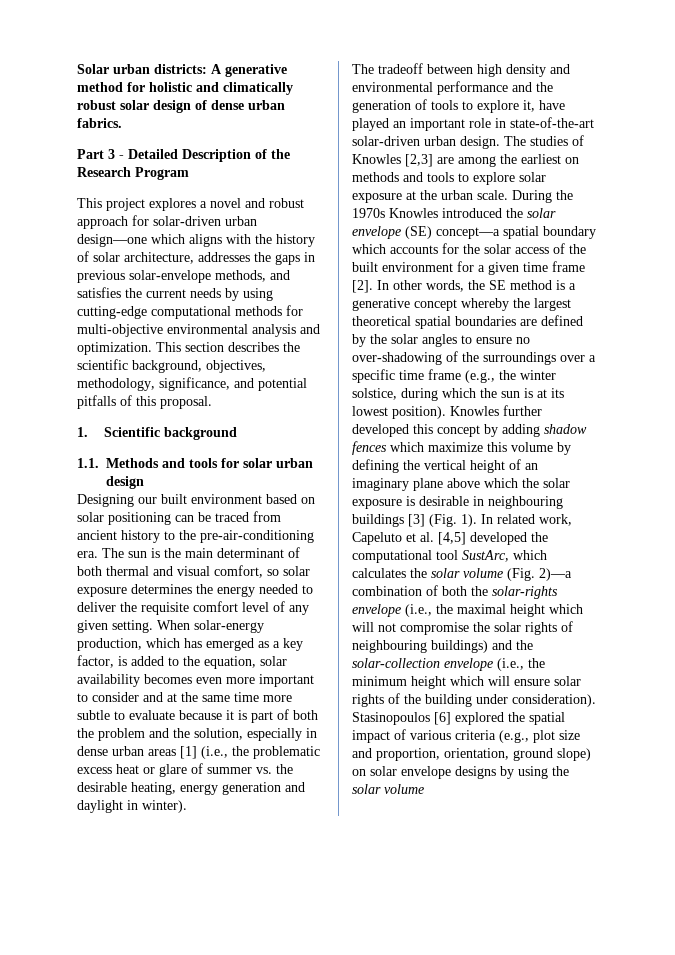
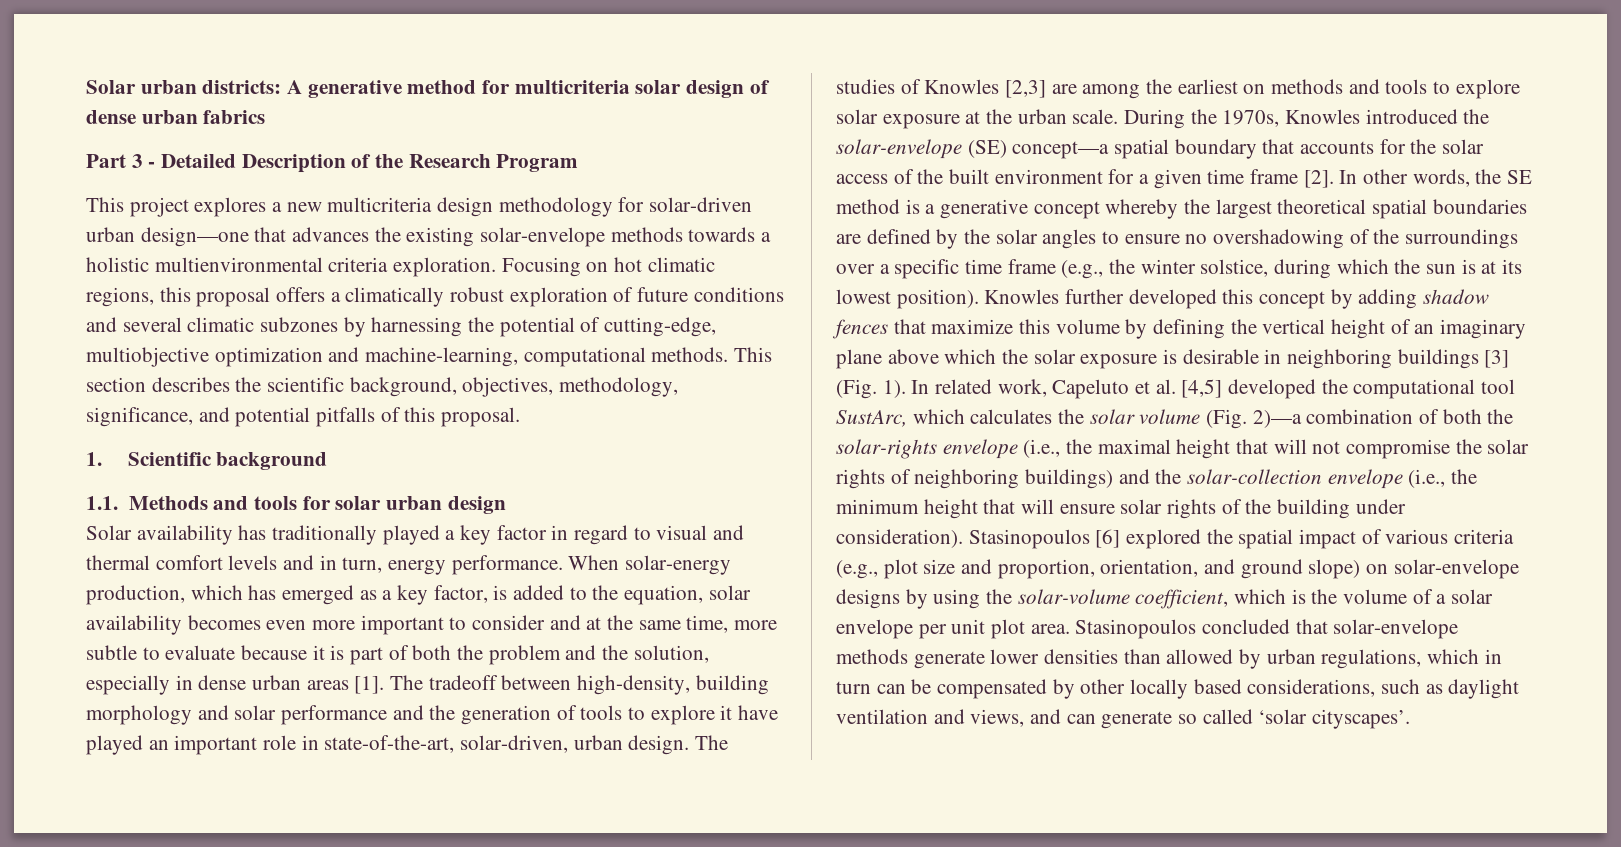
- Solar urban districts: A generative method for holistic and climatically robust solar design of dense urban fabrics.
+ Solar urban districts: A generative method for multicriteria solar design of dense urban fabrics
- This project explores a novel and robust approach for solar-driven urban design—one which aligns with the history of solar architecture, addresses the gaps in previous solar-envelope methods, and satisfies the current needs by using cutting-edge computational methods for multi-objective environmental analysis and optimization.
+ This project explores a new multicriteria design methodology for solar-driven urban design—one that advances the existing solar-envelope methods towards a holistic multienvironmental criteria exploration. Focusing on hot climatic regions, this proposal offers a climatically robust exploration of future conditions and several climatic subzones by harnessing the potential of cutting-edge, multiobjective optimization and machine-learning, computational methods.
- Designing our built environment based on solar positioning can be traced from ancient history to the pre-air-conditioning era. The sun is the main determinant of both thermal and visual comfort, so solar exposure determines the energy needed to deliver the requisite comfort level of any given setting.
+ Solar availability has traditionally played a key factor in regard to visual and thermal comfort levels and in turn, energy performance.
- When solar-energy production, which has emerged as a key factor, is added to the equation, solar availability becomes even more important to consider and at the same time more subtle to evaluate because it is part of both the problem and the solution, especially in dense urban areas [1] (i.e., the problematic excess heat or glare of summer vs. the desirable heating, energy generation and daylight in winter).
- The tradeoff between high density and environmental performance and the generation of tools to explore it, have played an important role in state-of-the-art solar-driven urban design.
+ When solar-energy production, which has emerged as a key factor, is added to the equation, solar availability becomes even more important to consider and at the same time, more subtle to evaluate because it is part of both the problem and the solution, especially in dense urban areas [1]. The tradeoff between high-density, building morphology and solar performance and the generation of tools to explore it have played an important role in state-of-the-art, solar-driven, urban design.
- During the 1970s Knowles introduced the solar envelope (SE) concept—a spatial boundary which accounts for the solar access of the built environment for a given time frame [2].
+ During the 1970s, Knowles introduced the solar-envelope (SE) concept—a spatial boundary that accounts for the solar access of the built environment for a given time frame [2].
- In other words, the SE method is a generative concept whereby the largest theoretical spatial boundaries are defined by the solar angles to ensure no over-shadowing of the surroundings over a specific time frame (e.g., the winter solstice, during which the sun is at its lowest position).
+ In other words, the SE method is a generative concept whereby the largest theoretical spatial boundaries are defined by the solar angles to ensure no overshadowing of the surroundings over a specific time frame (e.g., the winter solstice, during which the sun is at its lowest position).
- Knowles further developed this concept by adding shadow fences which maximize this volume by defining the vertical height of an imaginary plane above which the solar exposure is desirable in neighbouring buildings [3] (Fig. 1).
+ Knowles further developed this concept by adding shadow fences that maximize this volume by defining the vertical height of an imaginary plane above which the solar exposure is desirable in neighboring buildings [3] (Fig. 1).
- In related work, Capeluto et al. [4,5] developed the computational tool SustArc, which calculates the solar volume (Fig. 2)—a combination of both the solar-rights envelope (i.e., the maximal height which will not compromise the solar rights of neighbouring buildings) and the solar-collection envelope (i.e., the minimum height which will ensure solar rights of the building under consideration).
+ In related work, Capeluto et al. [4,5] developed the computational tool SustArc, which calculates the solar volume (Fig. 2)—a combination of both the solar-rights envelope (i.e., the maximal height that will not compromise the solar rights of neighboring buildings) and the solar-collection envelope (i.e., the minimum height that will ensure solar rights of the building under consideration).
- Stasinopoulos [6] explored the spatial impact of various criteria (e.g., plot size and proportion, orientation, ground slope) on solar envelope designs by using the solar volume
+ Stasinopoulos [6] explored the spatial impact of various criteria (e.g., plot size and proportion, orientation, and ground slope) on solar-envelope designs by using the solar-volume coefficient, which is the volume of a solar envelope per unit plot area. Stasinopoulos concluded that solar-envelope methods generate lower densities than allowed by urban regulations, which in turn can be compensated by other locally based considerations, such as daylight ventilation and views, and can generate so called ‘solar cityscapes’.

